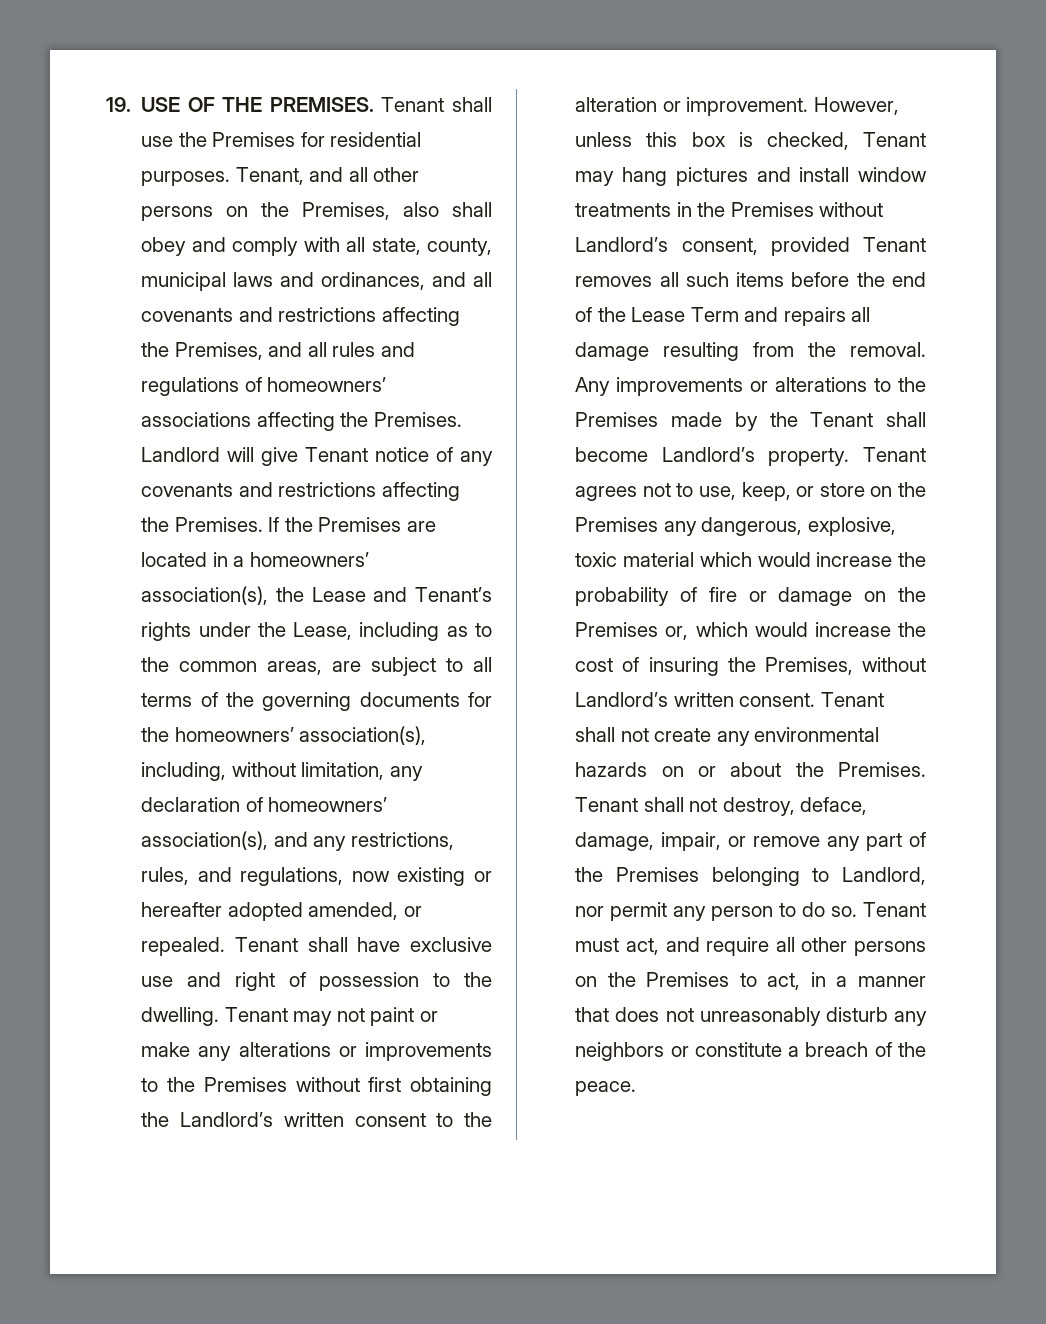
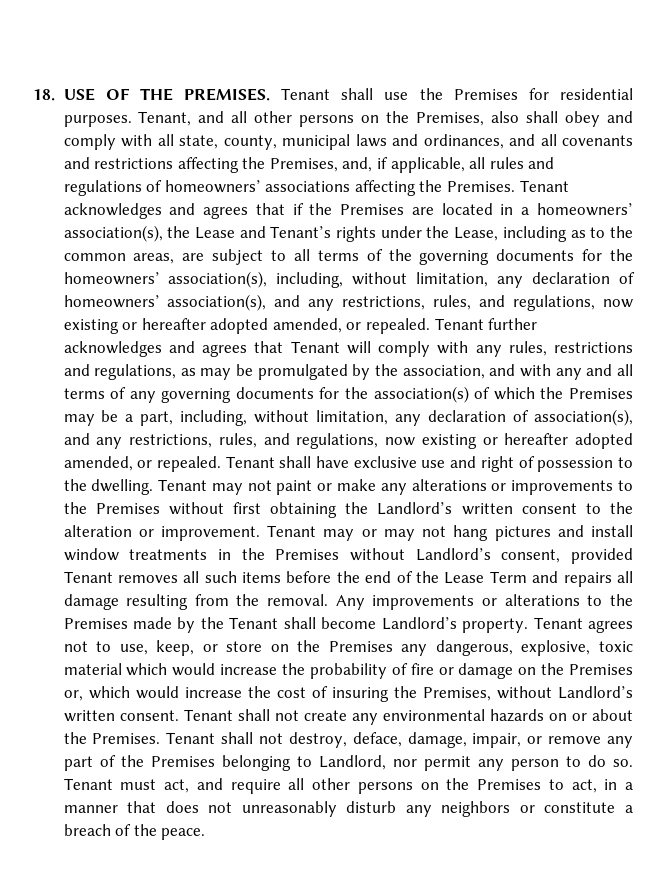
- 19. USE OF THE PREMISES.
+ 18. USE OF THE PREMISES.
- Tenant, and all other persons on the Premises, also shall obey and comply with all state, county, municipal laws and ordinances, and all covenants and restrictions affecting the Premises, and all rules and regulations of homeowners’ associations affecting the Premises.
+ Tenant, and all other persons on the Premises, also shall obey and comply with all state, county, municipal laws and ordinances, and all covenants and restrictions affecting the Premises, and, if applicable, all rules and regulations of homeowners’ associations affecting the Premises.
- Landlord will give Tenant notice of any covenants and restrictions affecting the Premises. If the Premises are located in a homeowners’ association(s), the Lease and Tenant’s rights under the Lease, including as to the common areas, are subject to all terms of the governing documents for the homeowners’ association(s), including, without limitation, any declaration of homeowners’ association(s), and any restrictions, rules, and regulations, now existing or hereafter adopted amended, or repealed.
+ Tenant acknowledges and agrees that if the Premises are located in a homeowners’ association(s), the Lease and Tenant’s rights under the Lease, including as to the common areas, are subject to all terms of the governing documents for the homeowners’ association(s), including, without limitation, any declaration of homeowners’ association(s), and any restrictions, rules, and regulations, now existing or hereafter adopted amended, or repealed.
- Tenant shall have exclusive use and right of possession to the dwelling.
+ Tenant further acknowledges and agrees that Tenant will comply with any rules, restrictions and regulations, as may be promulgated by the association, and with any and all terms of any governing documents for the association(s) of which the Premises may be a part, including, without limitation, any declaration of association(s), and any restrictions, rules, and regulations, now existing or hereafter adopted amended, or repealed. Tenant shall have exclusive use and right of possession to the dwelling.
- However, unless this box is checked, Tenant may hang pictures and install window treatments in the Premises without Landlord’s consent, provided Tenant removes all such items before the end of the Lease Term and repairs all damage resulting from the removal.
+ Tenant may or may not hang pictures and install window treatments in the Premises without Landlord’s consent, provided Tenant removes all such items before the end of the Lease Term and repairs all damage resulting from the removal.

